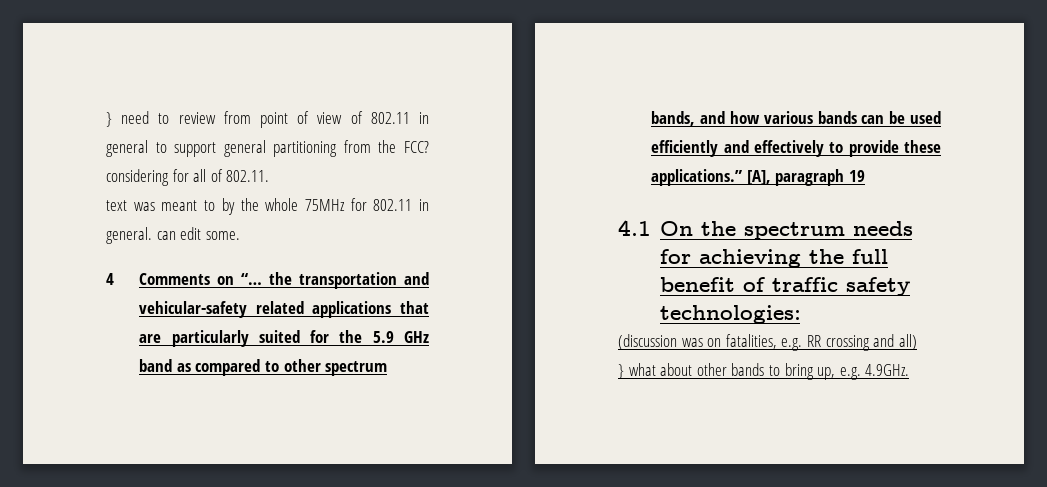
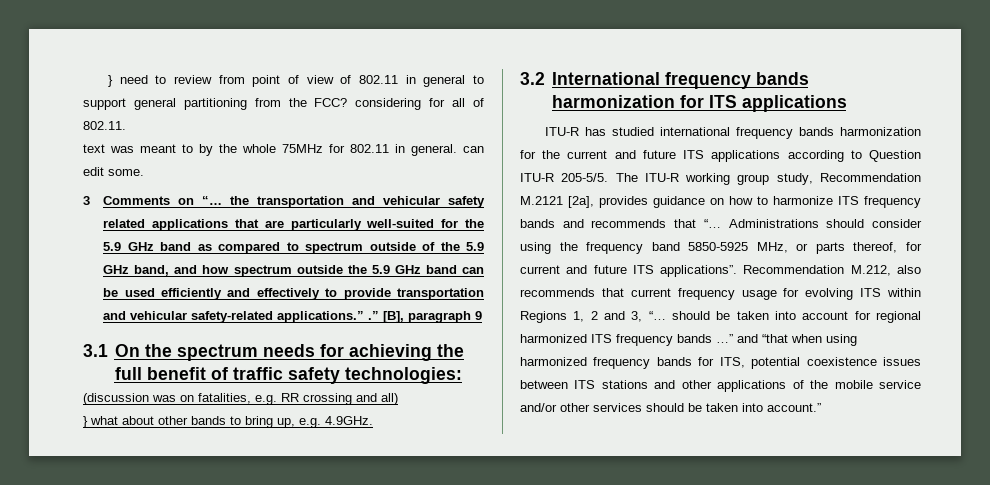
- 4 Comments on “… the transportation and vehicular-safety related applications that are particularly suited for the 5.9 GHz band as compared to other spectrum bands, and how various bands can be used efficiently and effectively to provide these applications.” [A], paragraph 19
- 4.1 On the spectrum needs for achieving the full benefit of traffic safety technologies:
+ 3 Comments on “… the transportation and vehicular safety related applications that are particularly well-suited for the 5.9 GHz band as compared to spectrum outside of the 5.9 GHz band, and how spectrum outside the 5.9 GHz band can be used efficiently and effectively to provide transportation and vehicular safety-related applications.” .” [B], paragraph 9
+ 3.1 On the spectrum needs for achieving the full benefit of traffic safety technologies:
+ 3.2 International frequency bands harmonization for ITS applications
+ ITU-R has studied international frequency bands harmonization for the current and future ITS applications according to Question ITU-R 205-5/5. The ITU-R working group study, Recommendation M.2121 [2a], provides guidance on how to harmonize ITS frequency bands and recommends that “… Administrations should consider using the frequency band 5850-5925 MHz, or parts thereof, for current and future ITS applications”. Recommendation M.212, also recommends that current frequency usage for evolving ITS within Regions 1, 2 and 3, “… should be taken into account for regional harmonized ITS frequency bands …” and “that when using harmonized frequency bands for ITS, potential coexistence issues between ITS stations and other applications of the mobile service and/or other services should be taken into account.”

